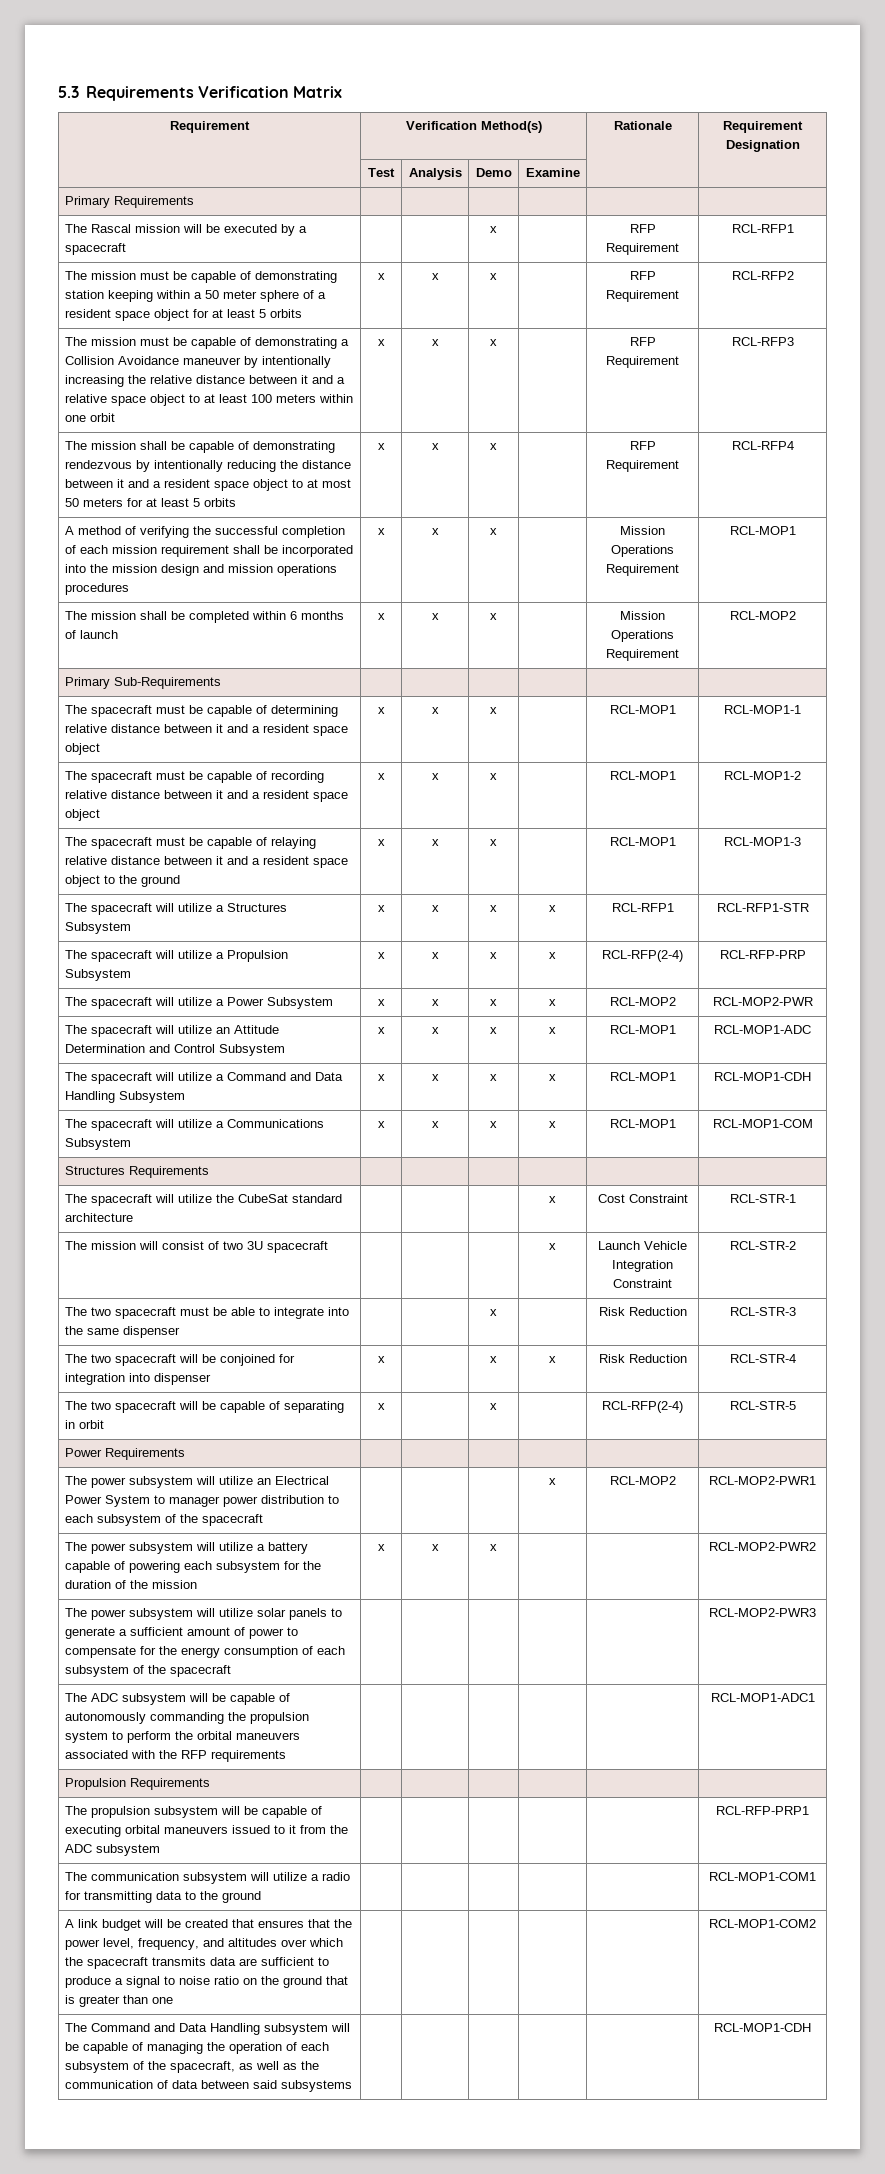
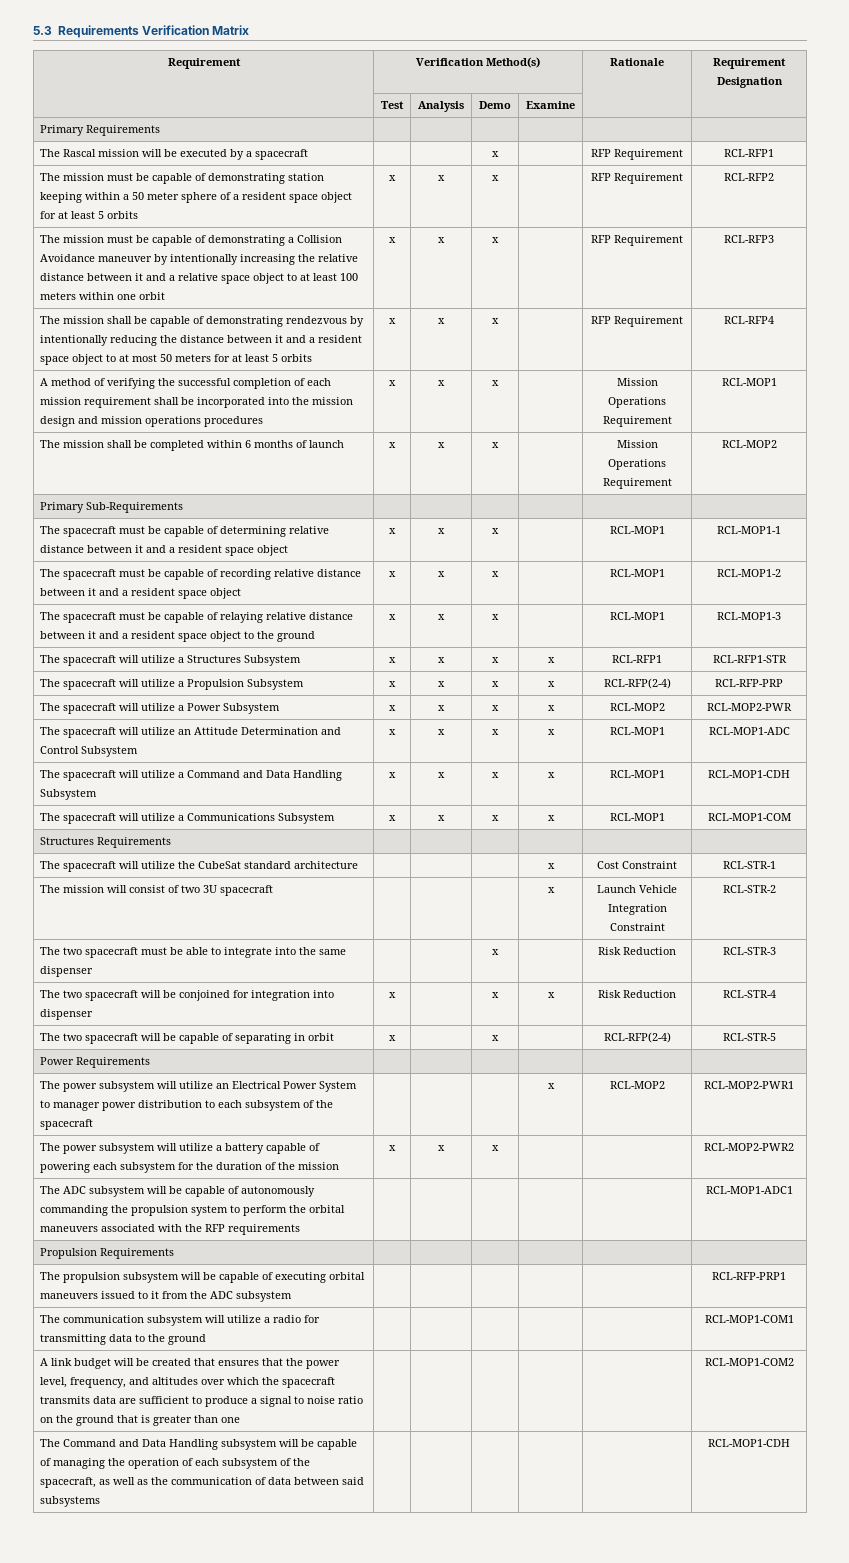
- The power subsystem will utilize solar panels to generate a sufficient amount of power to compensate for the energy consumption of each subsystem of the spacecraft | | | | | | RCL-MOP2-PWR3

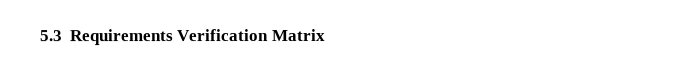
- Requirement | Verification Method(s) | Rationale | Requirement Designation
- | Test | Analysis | Demo | Examine | |
- Primary Requirements | | | | | |
- The Rascal mission will be executed by a spacecraft | | | x | | RFP Requirement | RCL-RFP1
- The mission must be capable of demonstrating station keeping within a 50 meter sphere of a resident space object for at least 5 orbits | x | x | x | | RFP Requirement | RCL-RFP2
- The mission must be capable of demonstrating a Collision Avoidance maneuver by intentionally increasing the relative distance between it and a relative space object to at least 100 meters within one orbit | x | x | x | | RFP Requirement | RCL-RFP3
- The mission shall be capable of demonstrating rendezvous by intentionally reducing the distance between it and a resident space object to at most 50 meters for at least 5 orbits | x | x | x | | RFP Requirement | RCL-RFP4
- A method of verifying the successful completion of each mission requirement shall be incorporated into the mission design and mission operations procedures | x | x | x | | Mission Operations Requirement | RCL-MOP1
- The mission shall be completed within 6 months of launch | x | x | x | | Mission Operations Requirement | RCL-MOP2
- Primary Sub-Requirements | | | | | |
- The spacecraft must be capable of determining relative distance between it and a resident space object | x | x | x | | RCL-MOP1 | RCL-MOP1-1
- The spacecraft must be capable of recording relative distance between it and a resident space object | x | x | x | | RCL-MOP1 | RCL-MOP1-2
- The spacecraft must be capable of relaying relative distance between it and a resident space object to the ground | x | x | x | | RCL-MOP1 | RCL-MOP1-3
- The spacecraft will utilize a Structures Subsystem | x | x | x | x | RCL-RFP1 | RCL-RFP1-STR
- The spacecraft will utilize a Propulsion Subsystem | x | x | x | x | RCL-RFP(2-4) | RCL-RFP-PRP
- The spacecraft will utilize a Power Subsystem | x | x | x | x | RCL-MOP2 | RCL-MOP2-PWR
- The spacecraft will utilize an Attitude Determination and Control Subsystem | x | x | x | x | RCL-MOP1 | RCL-MOP1-ADC
- The spacecraft will utilize a Command and Data Handling Subsystem | x | x | x | x | RCL-MOP1 | RCL-MOP1-CDH
- The spacecraft will utilize a Communications Subsystem | x | x | x | x | RCL-MOP1 | RCL-MOP1-COM
- Structures Requirements | | | | | |
- The spacecraft will utilize the CubeSat standard architecture | | | | x | Cost Constraint | RCL-STR-1
- The mission will consist of two 3U spacecraft | | | | x | Launch Vehicle Integration Constraint | RCL-STR-2
- The two spacecraft must be able to integrate into the same dispenser | | | x | | Risk Reduction | RCL-STR-3
- The two spacecraft will be conjoined for integration into dispenser | x | | x | x | Risk Reduction | RCL-STR-4
- The two spacecraft will be capable of separating in orbit | x | | x | | RCL-RFP(2-4) | RCL-STR-5
- Power Requirements | | | | | |
- The power subsystem will utilize an Electrical Power System to manager power distribution to each subsystem of the spacecraft | | | | x | RCL-MOP2 | RCL-MOP2-PWR1
- The power subsystem will utilize a battery capable of powering each subsystem for the duration of the mission | x | x | x | | | RCL-MOP2-PWR2
- The ADC subsystem will be capable of autonomously commanding the propulsion system to perform the orbital maneuvers associated with the RFP requirements | | | | | | RCL-MOP1-ADC1
- Propulsion Requirements | | | | | |
- The propulsion subsystem will be capable of executing orbital maneuvers issued to it from the ADC subsystem | | | | | | RCL-RFP-PRP1
- The communication subsystem will utilize a radio for transmitting data to the ground | | | | | | RCL-MOP1-COM1
- A link budget will be created that ensures that the power level, frequency, and altitudes over which the spacecraft transmits data are sufficient to produce a signal to noise ratio on the ground that is greater than one | | | | | | RCL-MOP1-COM2
- The Command and Data Handling subsystem will be capable of managing the operation of each subsystem of the spacecraft, as well as the communication of data between said subsystems | | | | | | RCL-MOP1-CDH

